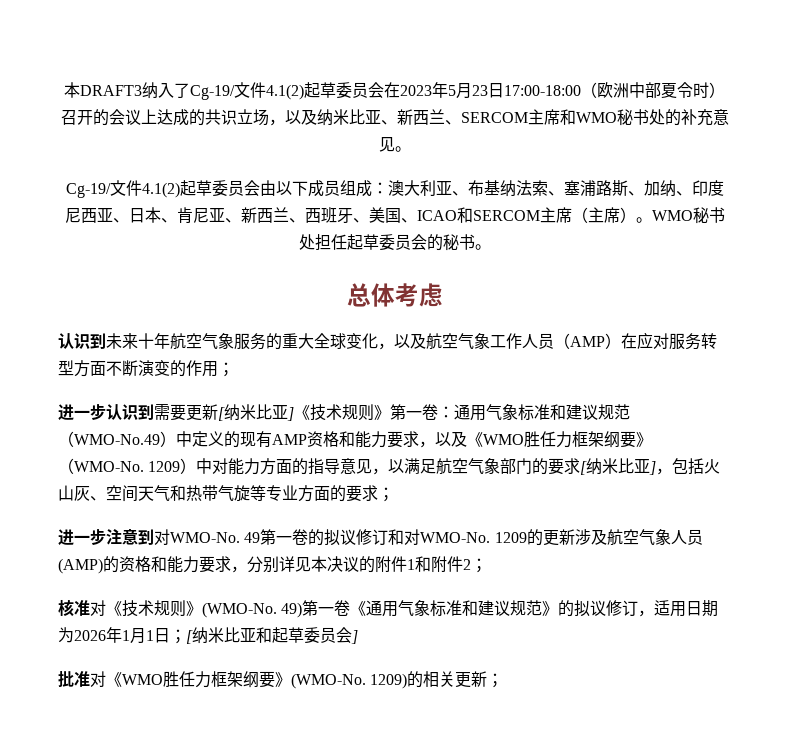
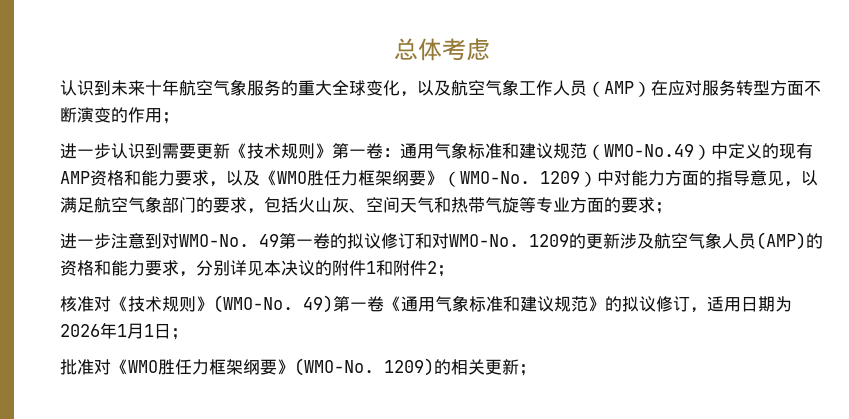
- 本DRAFT3纳入了Cg-19/文件4.1(2)起草委员会在2023年5月23日17:00-18:00（欧洲中部夏令时）召开的会议上达成的共识立场，以及纳米比亚、新西兰、SERCOM主席和WMO秘书处的补充意见。
- Cg-19/文件4.1(2)起草委员会由以下成员组成：澳大利亚、布基纳法索、塞浦路斯、加纳、印度尼西亚、日本、肯尼亚、新西兰、西班牙、美国、ICAO和SERCOM主席（主席）。WMO秘书处担任起草委员会的秘书。
- 进一步认识到需要更新[纳米比亚]《技术规则》第一卷：通用气象标准和建议规范（WMO-No.49）中定义的现有AMP资格和能力要求，以及《WMO胜任力框架纲要》（WMO-No.
+ 进一步认识到需要更新《技术规则》第一卷：通用气象标准和建议规范（WMO-No.49）中定义的现有AMP资格和能力要求，以及《WMO胜任力框架纲要》（WMO-No.
- 1209）中对能力方面的指导意见，以满足航空气象部门的要求[纳米比亚]，包括火山灰、空间天气和热带气旋等专业方面的要求；
+ 1209）中对能力方面的指导意见，以满足航空气象部门的要求，包括火山灰、空间天气和热带气旋等专业方面的要求；
- 49)第一卷《通用气象标准和建议规范》的拟议修订，适用日期为2026年1月1日；[纳米比亚和起草委员会]
+ 49)第一卷《通用气象标准和建议规范》的拟议修订，适用日期为2026年1月1日；

